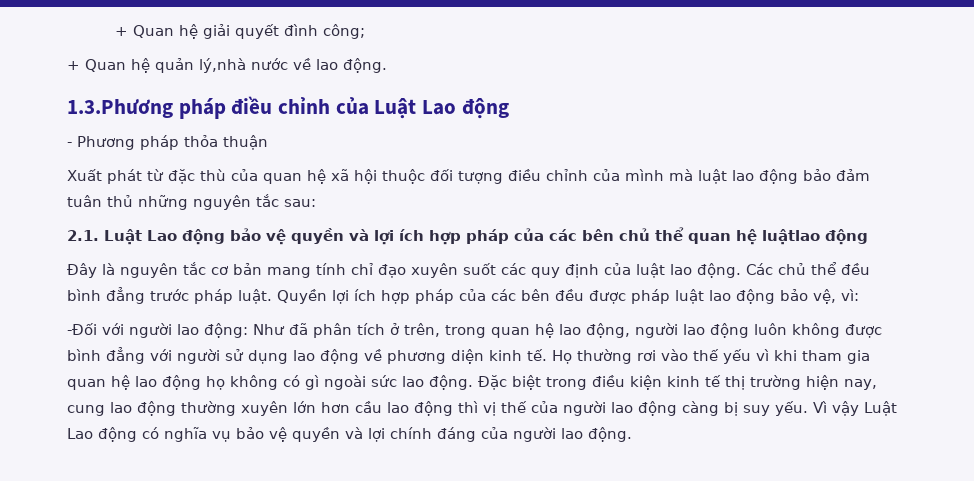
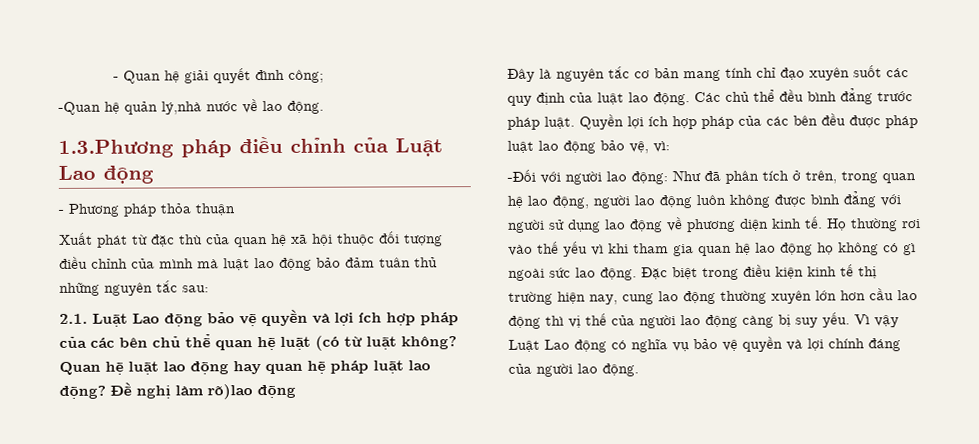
- + Quan hệ giải quyết đình công;
+ - Quan hệ giải quyết đình công;
- + Quan hệ quản lý,nhà nước về lao động.
+ -Quan hệ quản lý,nhà nước về lao động.
- 2.1. Luật Lao động bảo vệ quyền và lợi ích hợp pháp của các bên chủ thể quan hệ luậtlao động
+ 2.1. Luật Lao động bảo vệ quyền và lợi ích hợp pháp của các bên chủ thể quan hệ luật (có từ luật không? Quan hệ luật lao động hay quan hệ pháp luật lao động? Đề nghị làm rõ)lao động

